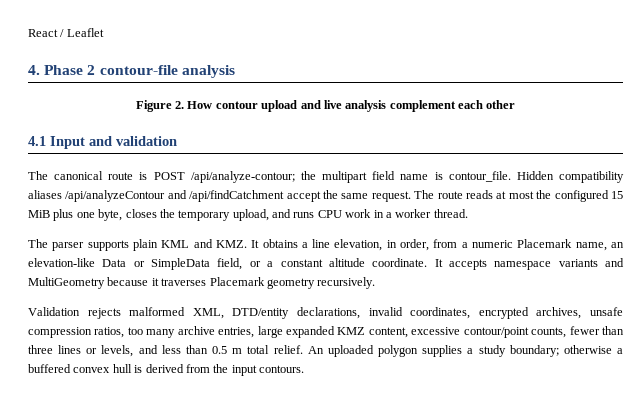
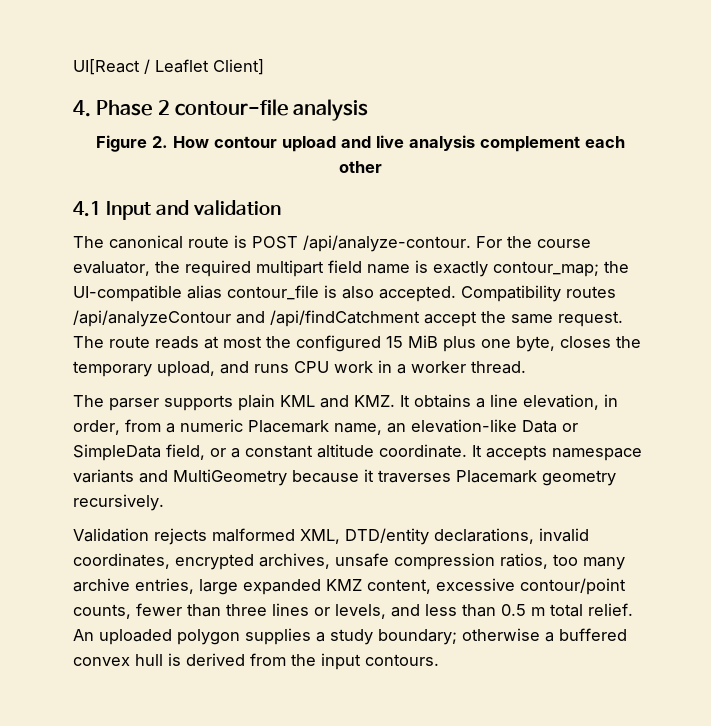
- React / Leaflet
+ UI[React / Leaflet Client]
- The canonical route is POST /api/analyze-contour; the multipart field name is contour_file. Hidden compatibility aliases /api/analyzeContour and /api/findCatchment accept the same request.
+ The canonical route is POST /api/analyze-contour. For the course evaluator, the required multipart field name is exactly contour_map; the UI-compatible alias contour_file is also accepted. Compatibility routes /api/analyzeContour and /api/findCatchment accept the same request.

